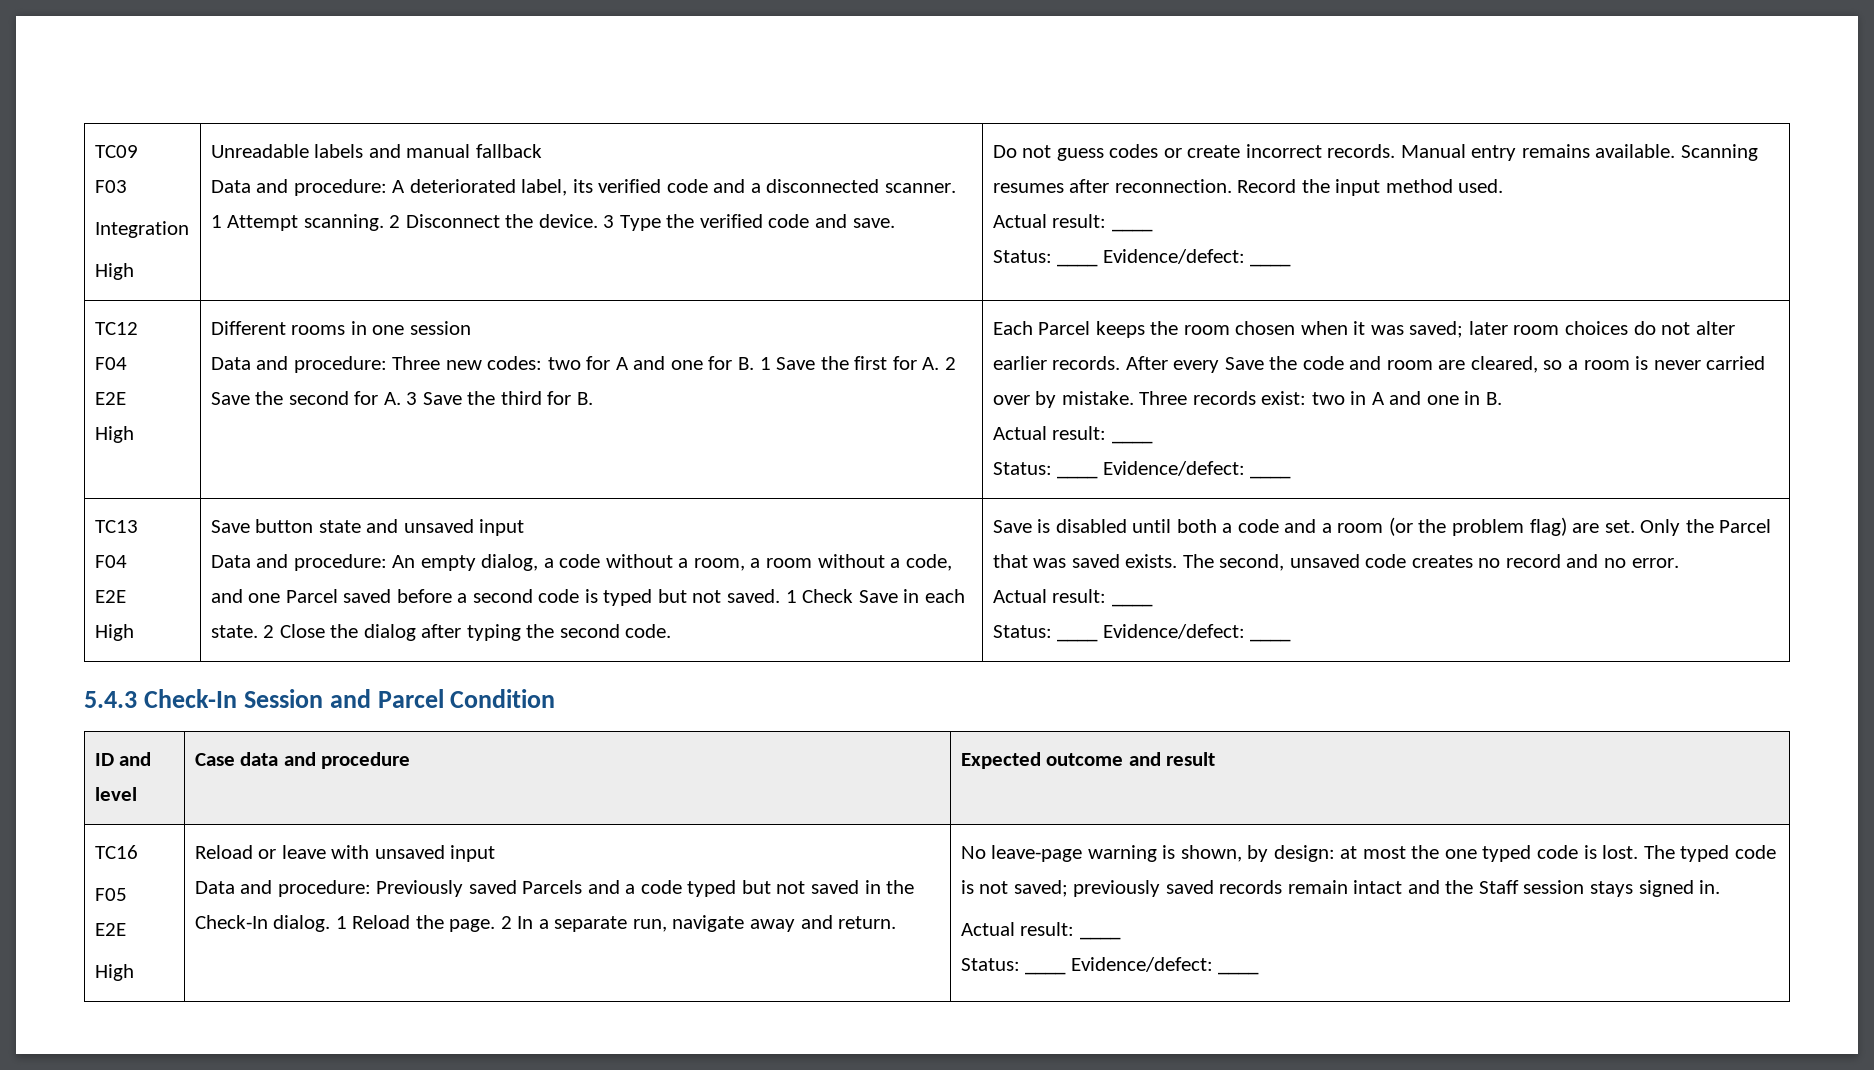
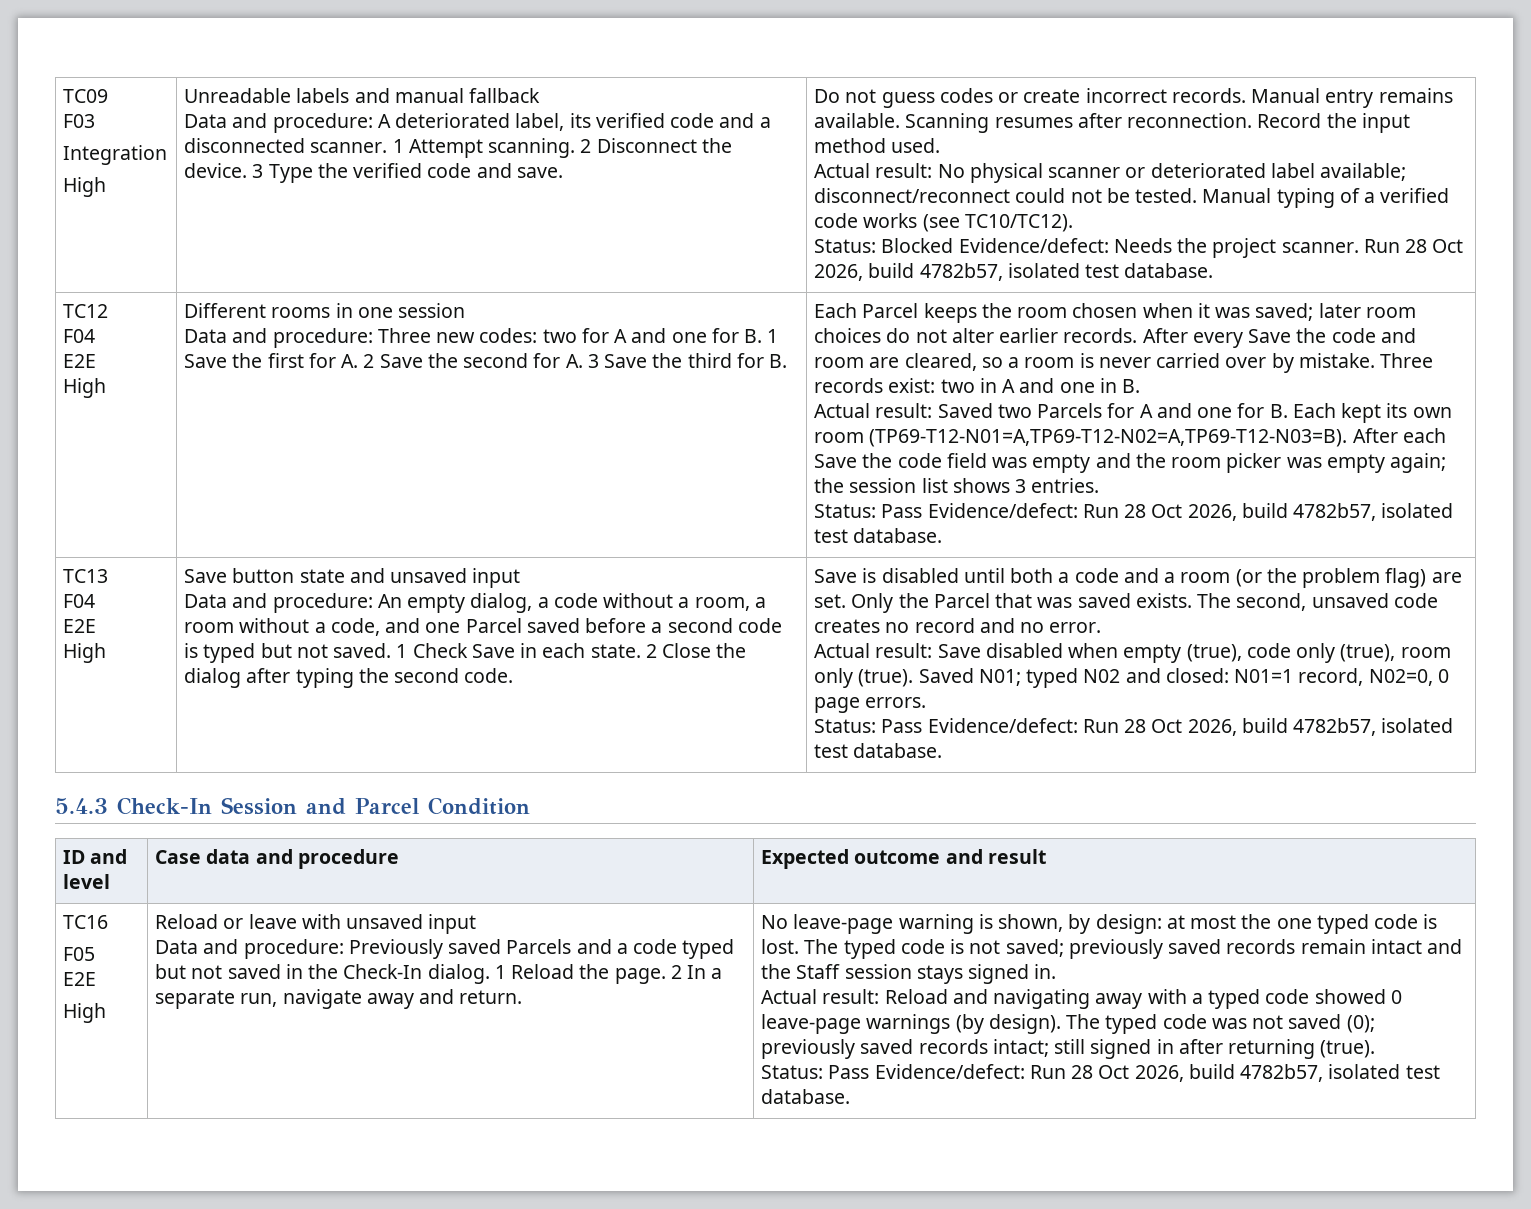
  Record the input method used.
- Actual result: ____
- Status: ____ Evidence/defect: ____
+ Actual result: No physical scanner or deteriorated label available; disconnect/reconnect could not be tested. Manual typing of a verified code works (see TC10/TC12).
+ Status: Blocked Evidence/defect: Needs the project scanner. Run 28 Oct 2026, build 4782b57, isolated test database.
  Three records exist: two in A and one in B.
- Actual result: ____
- Status: ____ Evidence/defect: ____
+ Actual result: Saved two Parcels for A and one for B. Each kept its own room (TP69-T12-N01=A,TP69-T12-N02=A,TP69-T12-N03=B). After each Save the code field was empty and the room picker was empty again; the session list shows 3 entries.
+ Status: Pass Evidence/defect: Run 28 Oct 2026, build 4782b57, isolated test database.
  The second, unsaved code creates no record and no error.
- Actual result: ____
- Status: ____ Evidence/defect: ____
+ Actual result: Save disabled when empty (true), code only (true), room only (true). Saved N01; typed N02 and closed: N01=1 record, N02=0, 0 page errors.
+ Status: Pass Evidence/defect: Run 28 Oct 2026, build 4782b57, isolated test database.
  The typed code is not saved; previously saved records remain intact and the Staff session stays signed in.
- Actual result: ____
- Status: ____ Evidence/defect: ____
+ Actual result: Reload and navigating away with a typed code showed 0 leave-page warnings (by design). The typed code was not saved (0); previously saved records intact; still signed in after returning (true).
+ Status: Pass Evidence/defect: Run 28 Oct 2026, build 4782b57, isolated test database.

